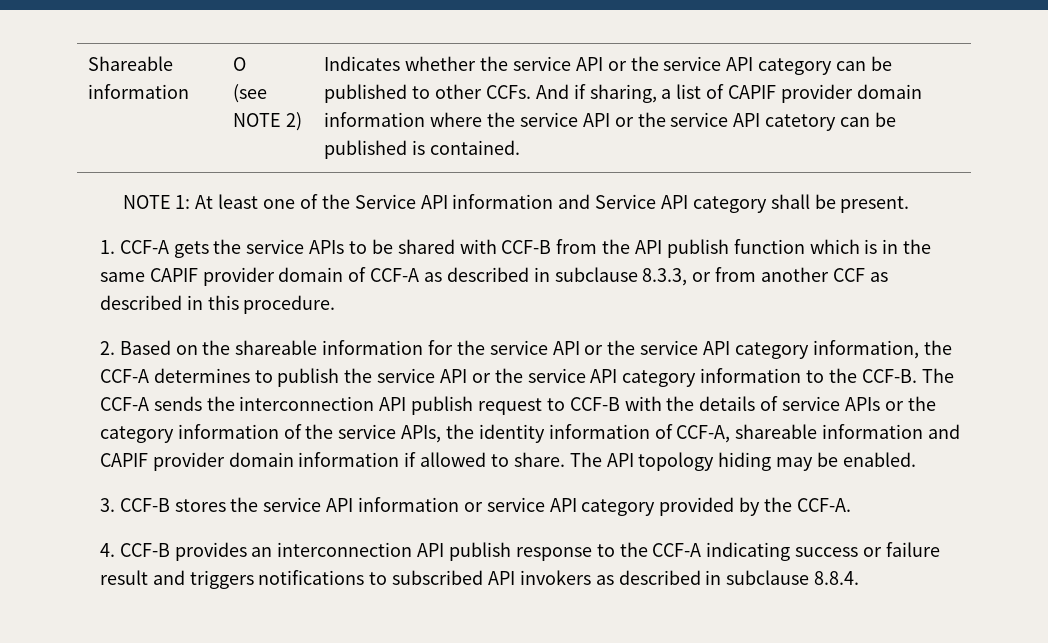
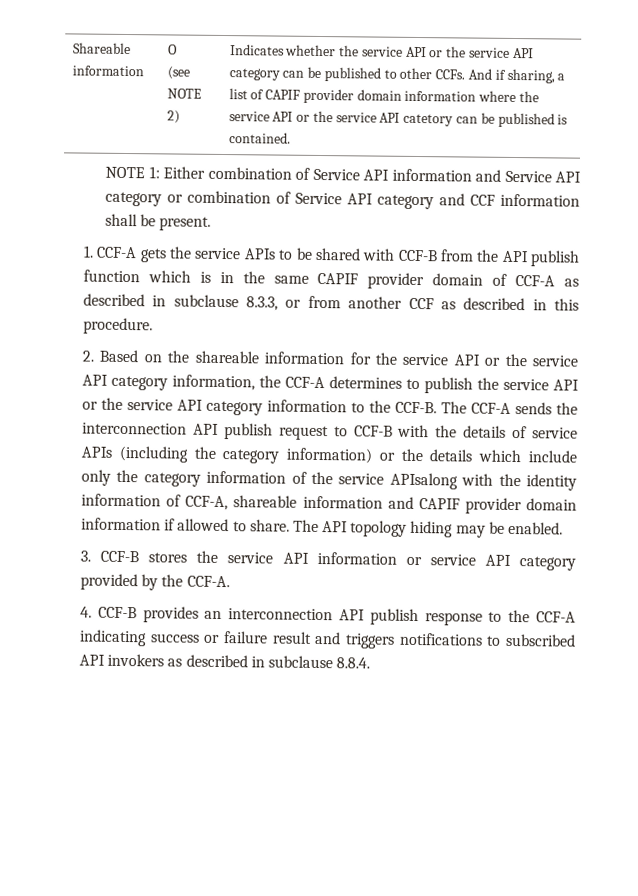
- NOTE 1: At least one of the Service API information and Service API category shall be present.
+ NOTE 1: Either combination of Service API information and Service API category or combination of Service API category and CCF information shall be present.
- The CCF-A sends the interconnection API publish request to CCF-B with the details of service APIs or the category information of the service APIs, the identity information of CCF-A, shareable information and CAPIF provider domain information if allowed to share.
+ The CCF-A sends the interconnection API publish request to CCF-B with the details of service APIs (including the category information) or the details which include only the category information of the service APIsalong with the identity information of CCF-A, shareable information and CAPIF provider domain information if allowed to share.

